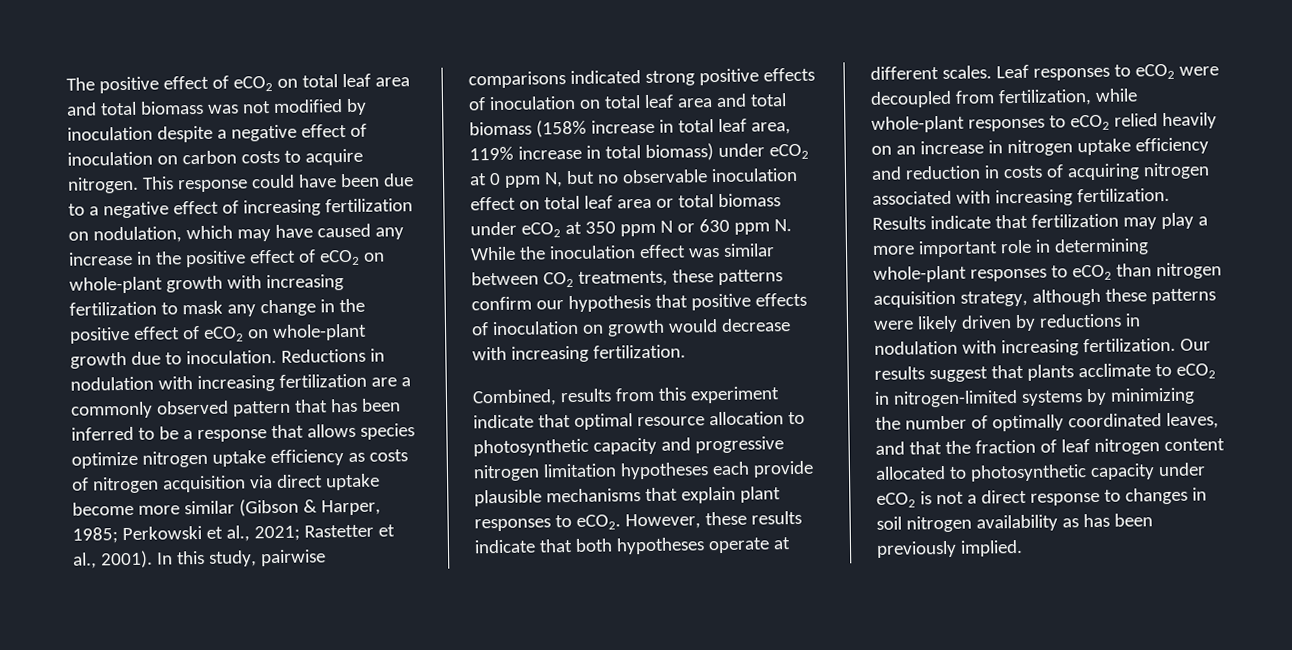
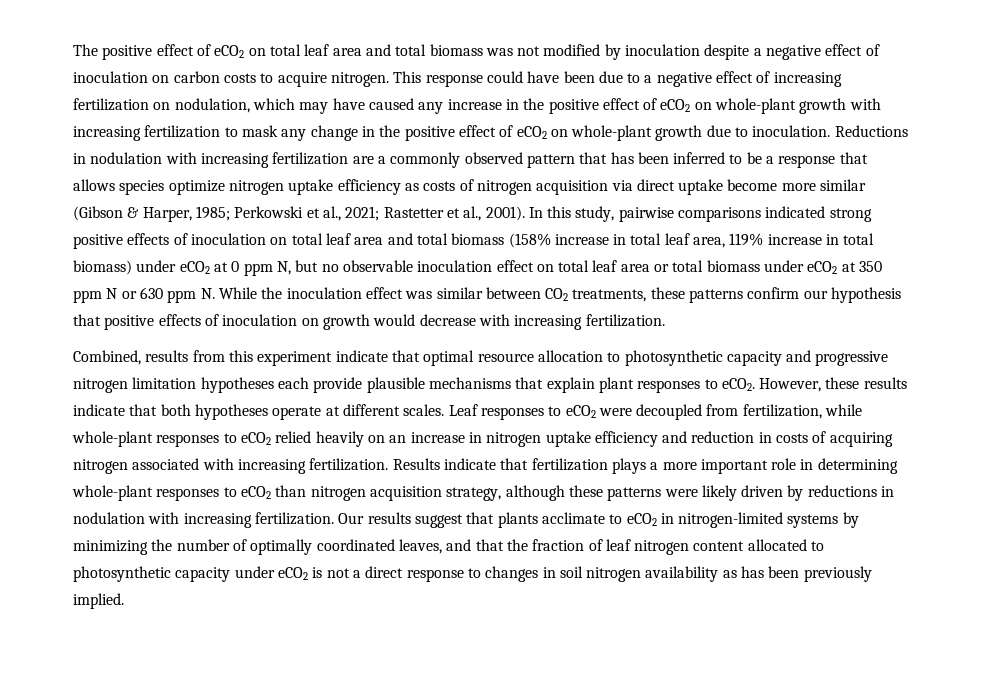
- Results indicate that fertilization may play a more important role in determining whole-plant responses to eCO2 than nitrogen acquisition strategy, although these patterns were likely driven by reductions in nodulation with increasing fertilization.
+ Results indicate that fertilization plays a more important role in determining whole-plant responses to eCO2 than nitrogen acquisition strategy, although these patterns were likely driven by reductions in nodulation with increasing fertilization.

